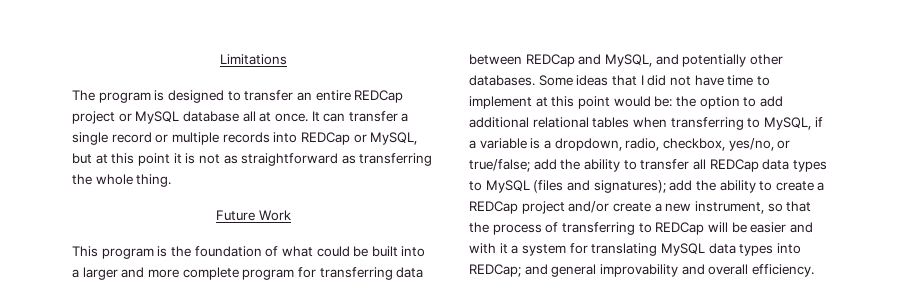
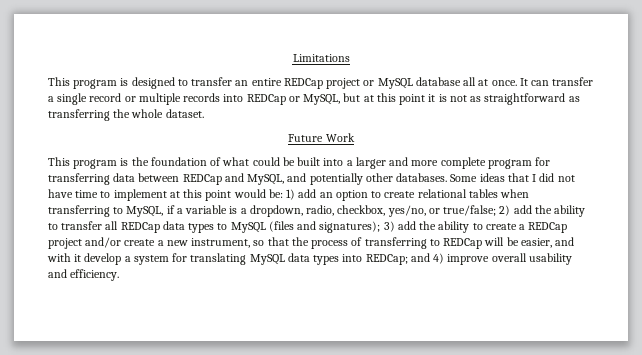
- The program is designed to transfer an entire REDCap project or MySQL database all at once.
+ This program is designed to transfer an entire REDCap project or MySQL database all at once.
- It can transfer a single record or multiple records into REDCap or MySQL, but at this point it is not as straightforward as transferring the whole thing.
+ It can transfer a single record or multiple records into REDCap or MySQL, but at this point it is not as straightforward as transferring the whole dataset.
- the option to add additional relational tables when transferring to MySQL, if a variable is a dropdown, radio, checkbox, yes/no, or true/false;
+ 1) add an option to create relational tables when transferring to MySQL, if a variable is a dropdown, radio, checkbox, yes/no, or true/false;
- add the ability to transfer all REDCap data types to MySQL (files and signatures);
+ 2) add the ability to transfer all REDCap data types to MySQL (files and signatures);
- add the ability to create a REDCap project and/or create a new instrument, so that the process of transferring to REDCap will be easier and with it a system for translating MySQL data types into REDCap;
+ 3) add the ability to create a REDCap project and/or create a new instrument, so that the process of transferring to REDCap will be easier, and with it develop a system for translating MySQL data types into REDCap;
- and general improvability and overall efficiency.
+ and 4) improve overall usability and efficiency.

